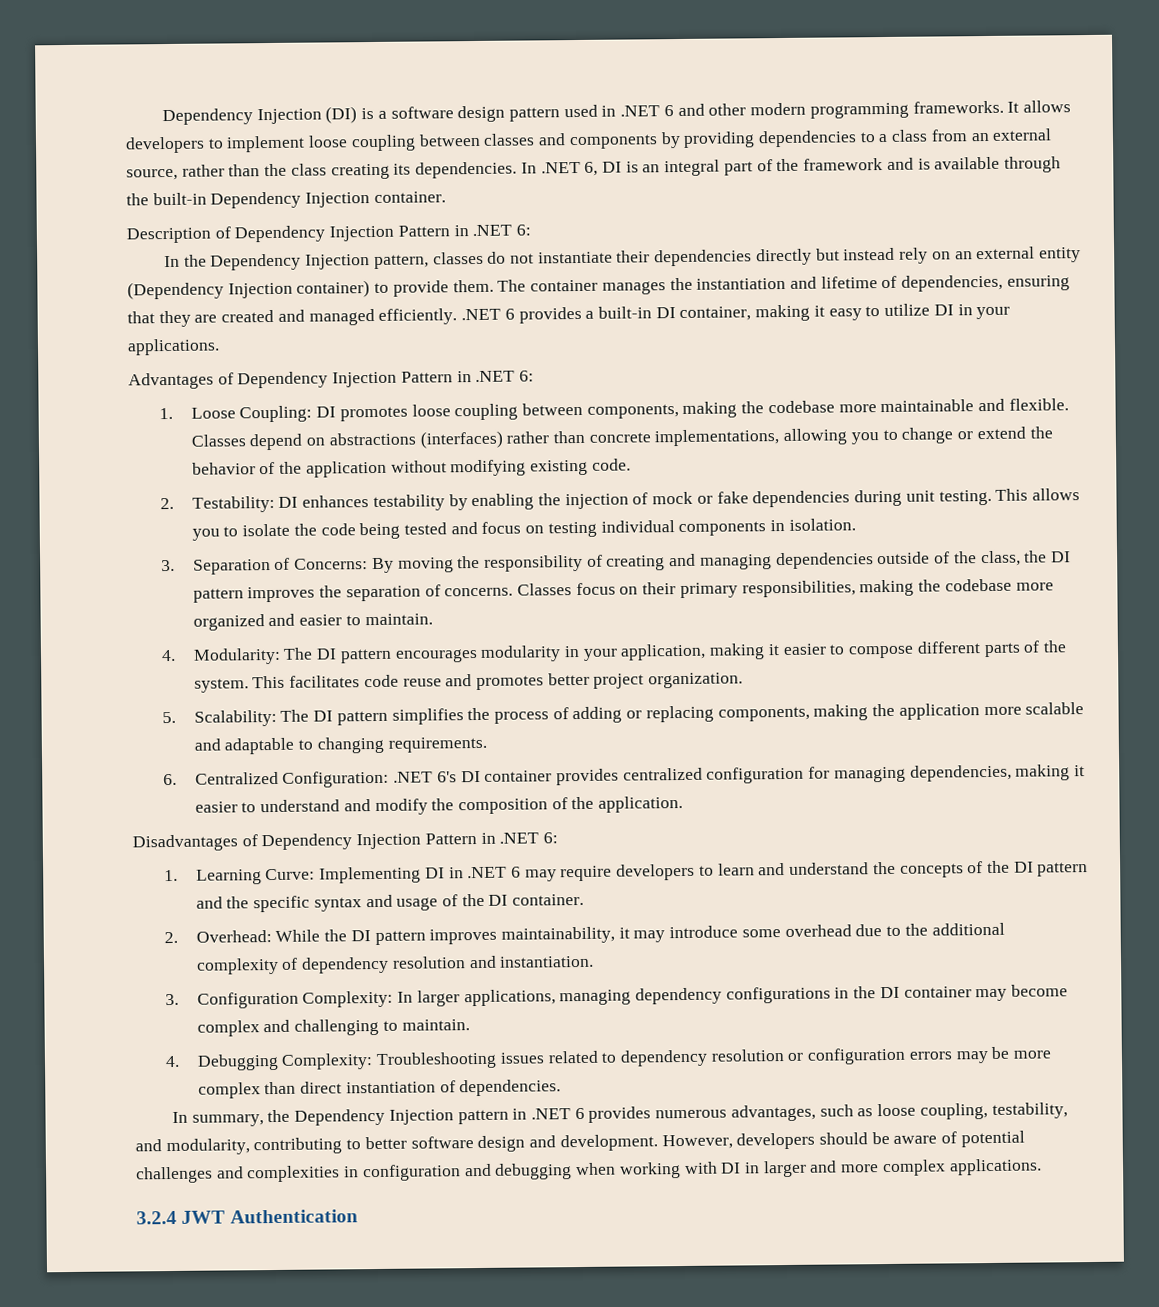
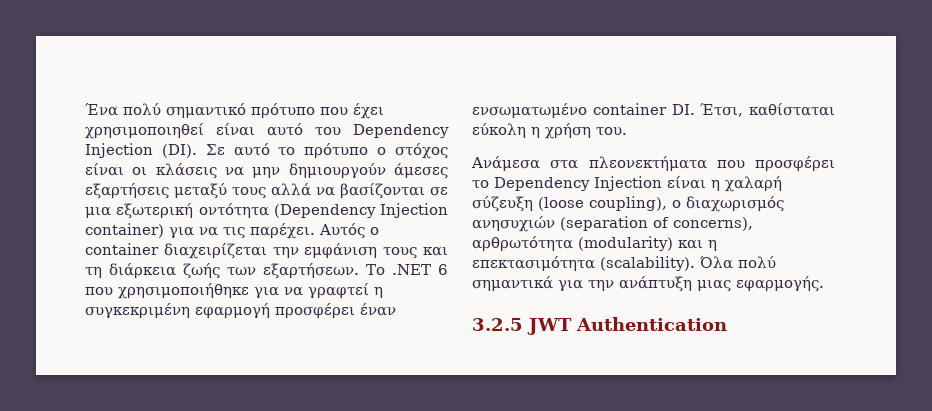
- Dependency Injection (DI) is a software design pattern used in .NET 6 and other modern programming frameworks. It allows developers to implement loose coupling between classes and components by providing dependencies to a class from an external source, rather than the class creating its dependencies. In .NET 6, DI is an integral part of the framework and is available through the built-in Dependency Injection container.
- Description of Dependency Injection Pattern in .NET 6:
- In the Dependency Injection pattern, classes do not instantiate their dependencies directly but instead rely on an external entity (Dependency Injection container) to provide them. The container manages the instantiation and lifetime of dependencies, ensuring that they are created and managed efficiently. .NET 6 provides a built-in DI container, making it easy to utilize DI in your applications.
- Advantages of Dependency Injection Pattern in .NET 6:
- 1. Loose Coupling: DI promotes loose coupling between components, making the codebase more maintainable and flexible. Classes depend on abstractions (interfaces) rather than concrete implementations, allowing you to change or extend the behavior of the application without modifying existing code.
- 2. Testability: DI enhances testability by enabling the injection of mock or fake dependencies during unit testing. This allows you to isolate the code being tested and focus on testing individual components in isolation.
- 3. Separation of Concerns: By moving the responsibility of creating and managing dependencies outside of the class, the DI pattern improves the separation of concerns. Classes focus on their primary responsibilities, making the codebase more organized and easier to maintain.
- 4. Modularity: The DI pattern encourages modularity in your application, making it easier to compose different parts of the system. This facilitates code reuse and promotes better project organization.
- 5. Scalability: The DI pattern simplifies the process of adding or replacing components, making the application more scalable and adaptable to changing requirements.
- 6. Centralized Configuration: .NET 6's DI container provides centralized configuration for managing dependencies, making it easier to understand and modify the composition of the application.
- Disadvantages of Dependency Injection Pattern in .NET 6:
- 1. Learning Curve: Implementing DI in .NET 6 may require developers to learn and understand the concepts of the DI pattern and the specific syntax and usage of the DI container.
- 2. Overhead: While the DI pattern improves maintainability, it may introduce some overhead due to the additional complexity of dependency resolution and instantiation.
- 3. Configuration Complexity: In larger applications, managing dependency configurations in the DI container may become complex and challenging to maintain.
- 4. Debugging Complexity: Troubleshooting issues related to dependency resolution or configuration errors may be more complex than direct instantiation of dependencies.
- In summary, the Dependency Injection pattern in .NET 6 provides numerous advantages, such as loose coupling, testability, and modularity, contributing to better software design and development. However, developers should be aware of potential challenges and complexities in configuration and debugging when working with DI in larger and more complex applications.
- 3.2.4 JWT Authentication
+ Ένα πολύ σημαντικό πρότυπο που έχει χρησιμοποιηθεί είναι αυτό του Dependency Injection (DI). Σε αυτό το πρότυπο ο στόχος είναι οι κλάσεις να μην δημιουργούν άμεσες εξαρτήσεις μεταξύ τους αλλά να βασίζονται σε μια εξωτερική οντότητα (Dependency Injection container) για να τις παρέχει. Αυτός ο container διαχειρίζεται την εμφάνιση τους και τη διάρκεια ζωής των εξαρτήσεων. Το .NET 6 που χρησιμοποιήθηκε για να γραφτεί η συγκεκριμένη εφαρμογή προσφέρει έναν ενσωματωμένο container DI. Έτσι, καθίσταται εύκολη η χρήση του.
+ Ανάμεσα στα πλεονεκτήματα που προσφέρει το Dependency Injection είναι η χαλαρή σύζευξη (loose coupling), ο διαχωρισμός ανησυχιών (separation of concerns), αρθρωτότητα (modularity) και η επεκτασιμότητα (scalability). Όλα πολύ σημαντικά για την ανάπτυξη μιας εφαρμογής.
+ 3.2.5 JWT Authentication

